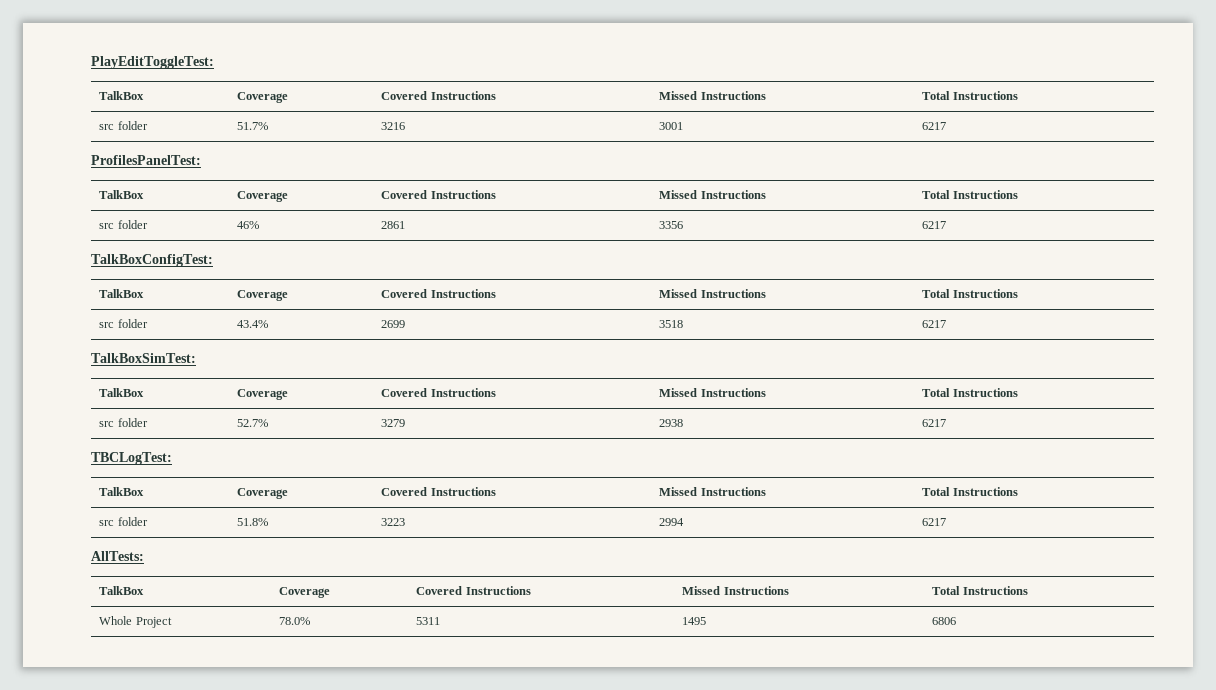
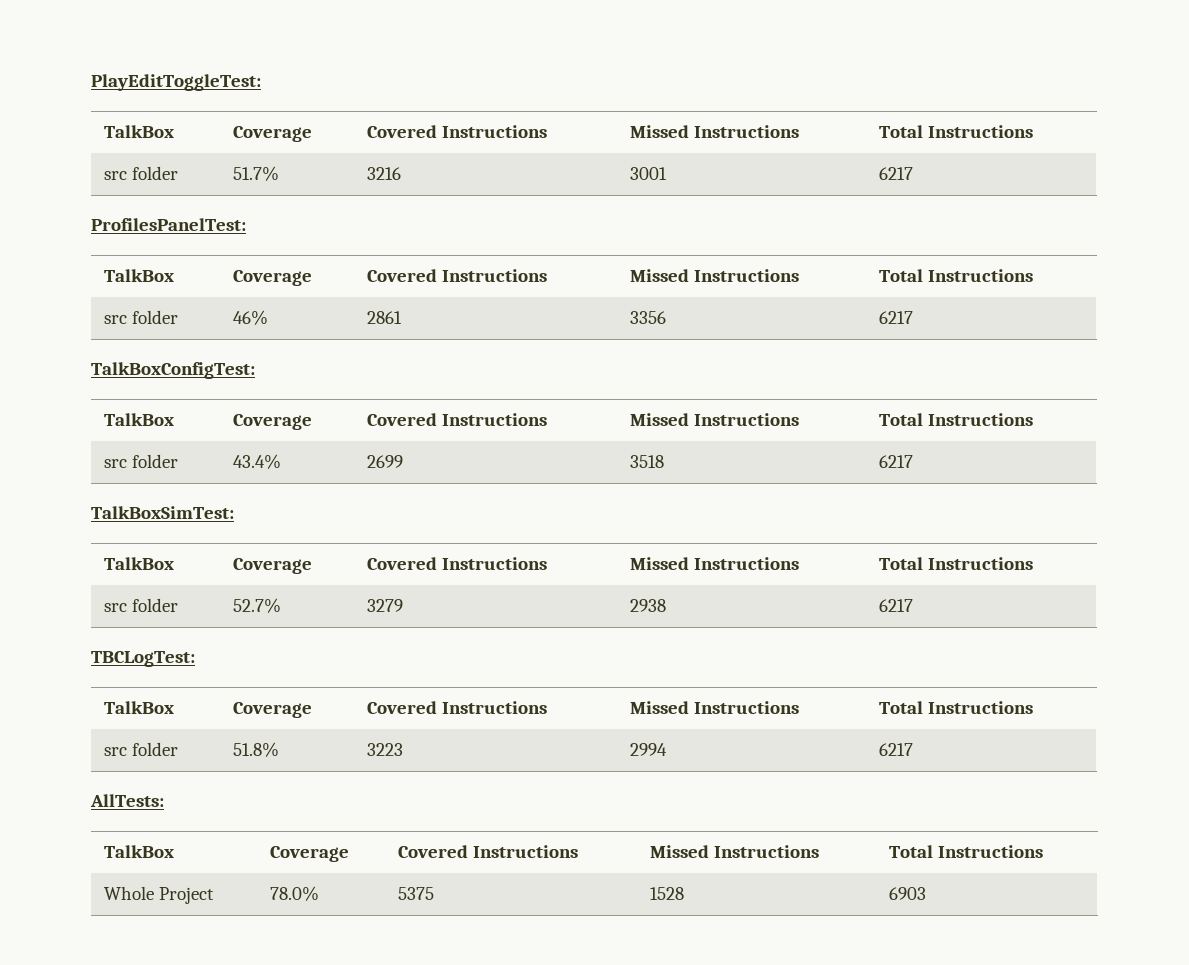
- Whole Project | 78.0% | 5311 | 1495 | 6806
+ Whole Project | 78.0% | 5375 | 1528 | 6903

